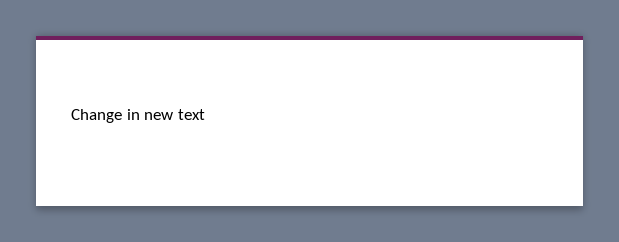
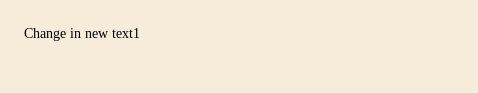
- Change in new text
+ Change in new text1

